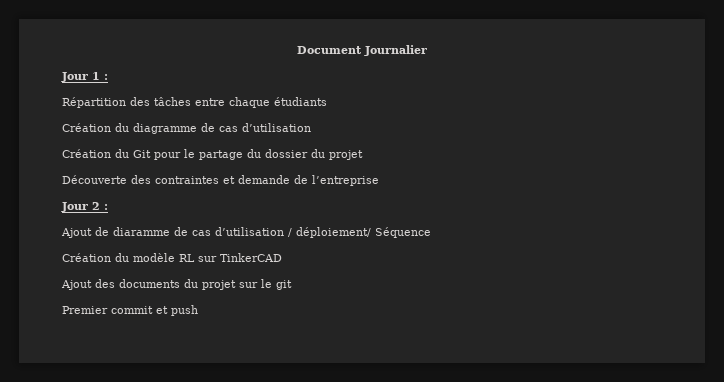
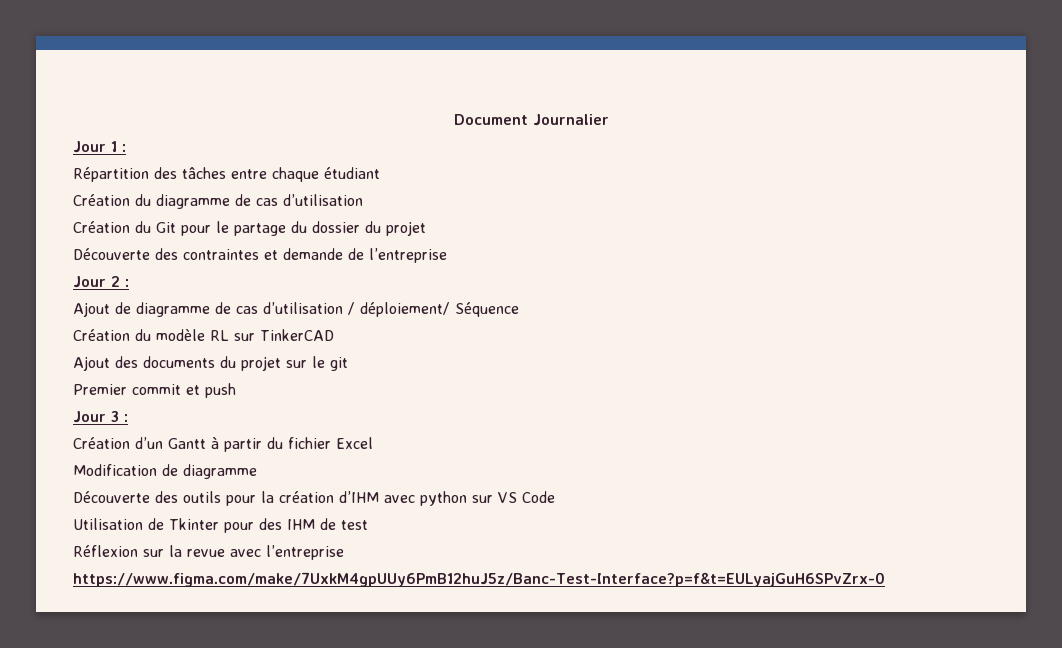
- Répartition des tâches entre chaque étudiants
+ Répartition des tâches entre chaque étudiant
- Ajout de diaramme de cas d’utilisation / déploiement/ Séquence
+ Ajout de diagramme de cas d’utilisation / déploiement/ Séquence
+ Jour 3 :
+ Création d’un Gantt à partir du fichier Excel
+ Modification de diagramme
+ Découverte des outils pour la création d’IHM avec python sur VS Code
+ Utilisation de Tkinter pour des IHM de test
+ Réflexion sur la revue avec l’entreprise
+ https://www.figma.com/make/7UxkM4gpUUy6PmB12huJ5z/Banc-Test-Interface?p=f&t=EULyajGuH6SPvZrx-0

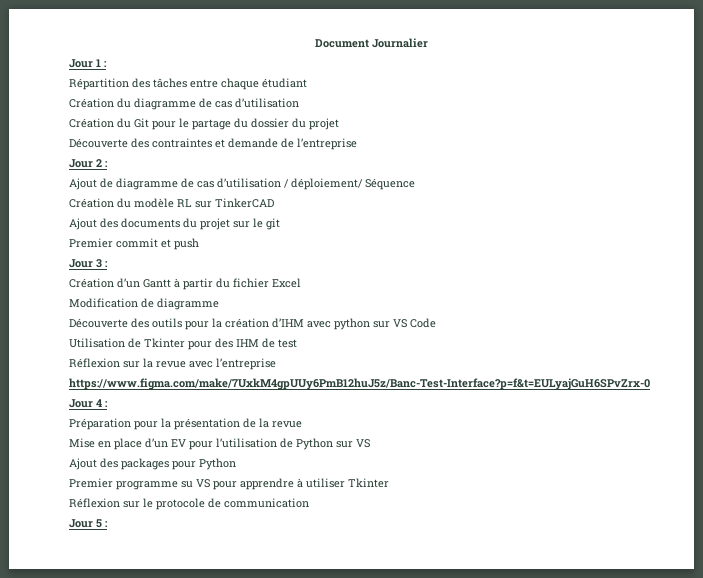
+ Jour 4 :
+ Préparation pour la présentation de la revue
+ Mise en place d’un EV pour l’utilisation de Python sur VS
+ Ajout des packages pour Python
+ Premier programme su VS pour apprendre à utiliser Tkinter
+ Réflexion sur le protocole de communication
+ Jour 5 :

